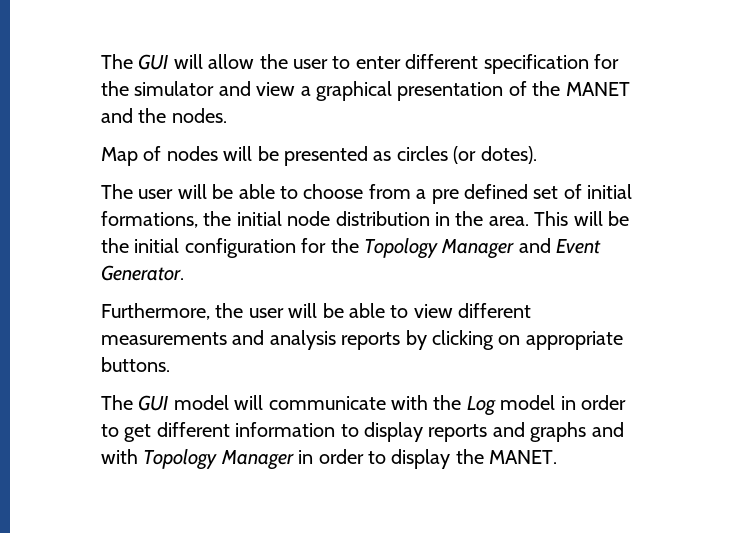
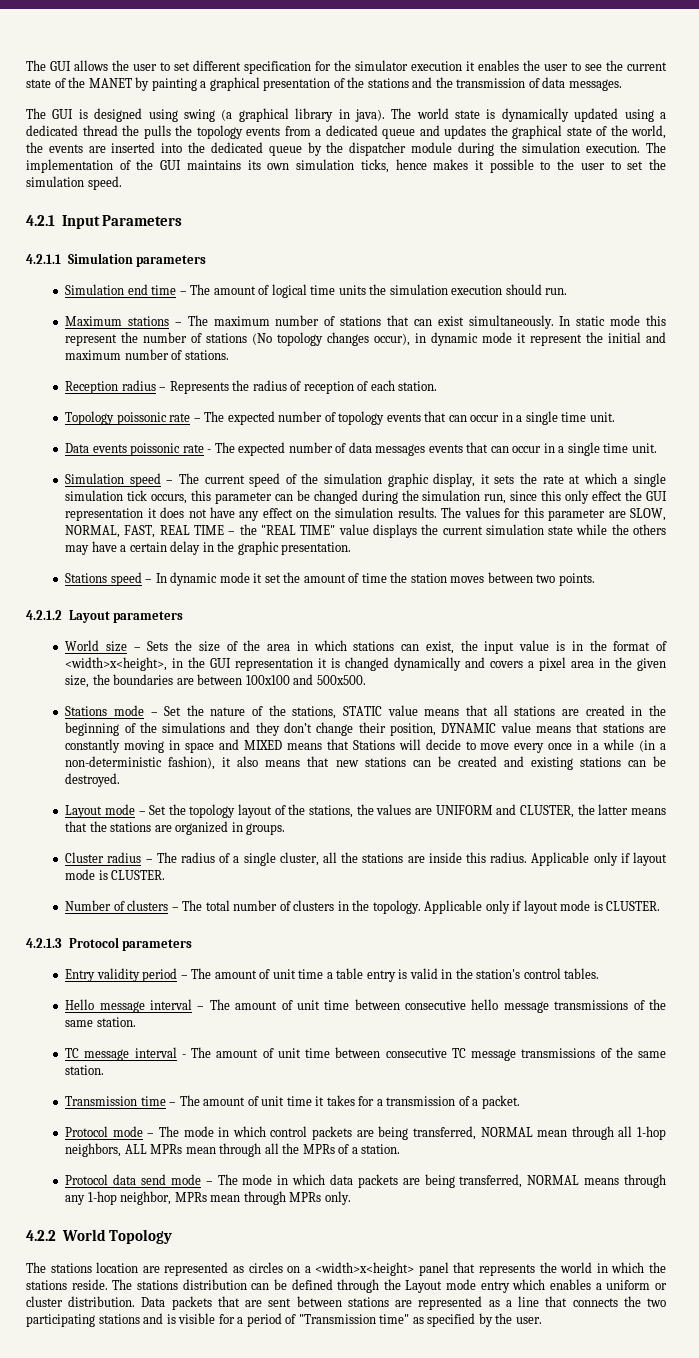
- The GUI will allow the user to enter different specification for the simulator and view a graphical presentation of the MANET and the nodes.
- Map of nodes will be presented as circles (or dotes).
- The user will be able to choose from a pre defined set of initial formations, the initial node distribution in the area. This will be the initial configuration for the Topology Manager and Event Generator.
- Furthermore, the user will be able to view different measurements and analysis reports by clicking on appropriate buttons.
- The GUI model will communicate with the Log model in order to get different information to display reports and graphs and with Topology Manager in order to display the MANET.
+ The GUI allows the user to set different specification for the simulator execution it enables the user to see the current state of the MANET by painting a graphical presentation of the stations and the transmission of data messages.
+ The GUI is designed using swing (a graphical library in java). The world state is dynamically updated using a dedicated thread the pulls the topology events from a dedicated queue and updates the graphical state of the world, the events are inserted into the dedicated queue by the dispatcher module during the simulation execution. The implementation of the GUI maintains its own simulation ticks, hence makes it possible to the user to set the simulation speed.
+ 4.2.1 Input Parameters
+ 4.2.1.1 Simulation parameters
+ Simulation end time – The amount of logical time units the simulation execution should run.
+ Maximum stations – The maximum number of stations that can exist simultaneously. In static mode this represent the number of stations (No topology changes occur), in dynamic mode it represent the initial and maximum number of stations.
+ Reception radius – Represents the radius of reception of each station.
+ Topology poissonic rate – The expected number of topology events that can occur in a single time unit.
+ Data events poissonic rate - The expected number of data messages events that can occur in a single time unit.
+ Simulation speed – The current speed of the simulation graphic display, it sets the rate at which a single simulation tick occurs, this parameter can be changed during the simulation run, since this only effect the GUI representation it does not have any effect on the simulation results. The values for this parameter are SLOW, NORMAL, FAST, REAL TIME – the "REAL TIME" value displays the current simulation state while the others may have a certain delay in the graphic presentation.
+ Stations speed – In dynamic mode it set the amount of time the station moves between two points.
+ 4.2.1.2 Layout parameters
+ World size – Sets the size of the area in which stations can exist, the input value is in the format of <width>x<height>, in the GUI representation it is changed dynamically and covers a pixel area in the given size, the boundaries are between 100x100 and 500x500.
+ Stations mode – Set the nature of the stations, STATIC value means that all stations are created in the beginning of the simulations and they don’t change their position, DYNAMIC value means that stations are constantly moving in space and MIXED means that Stations will decide to move every once in a while (in a non-deterministic fashion), it also means that new stations can be created and existing stations can be destroyed.
+ Layout mode – Set the topology layout of the stations, the values are UNIFORM and CLUSTER, the latter means that the stations are organized in groups.
+ Cluster radius – The radius of a single cluster, all the stations are inside this radius. Applicable only if layout mode is CLUSTER.
+ Number of clusters – The total number of clusters in the topology. Applicable only if layout mode is CLUSTER.
+ 4.2.1.3 Protocol parameters
+ Entry validity period – The amount of unit time a table entry is valid in the station's control tables.
+ Hello message interval – The amount of unit time between consecutive hello message transmissions of the same station.
+ TC message interval - The amount of unit time between consecutive TC message transmissions of the same station.
+ Transmission time – The amount of unit time it takes for a transmission of a packet.
+ Protocol mode – The mode in which control packets are being transferred, NORMAL mean through all 1-hop neighbors, ALL MPRs mean through all the MPRs of a station.
+ Protocol data send mode – The mode in which data packets are being transferred, NORMAL means through any 1-hop neighbor, MPRs mean through MPRs only.
+ 4.2.2 World Topology
+ The stations location are represented as circles on a <width>x<height> panel that represents the world in which the stations reside. The stations distribution can be defined through the Layout mode entry which enables a uniform or cluster distribution. Data packets that are sent between stations are represented as a line that connects the two participating stations and is visible for a period of "Transmission time" as specified by the user.

